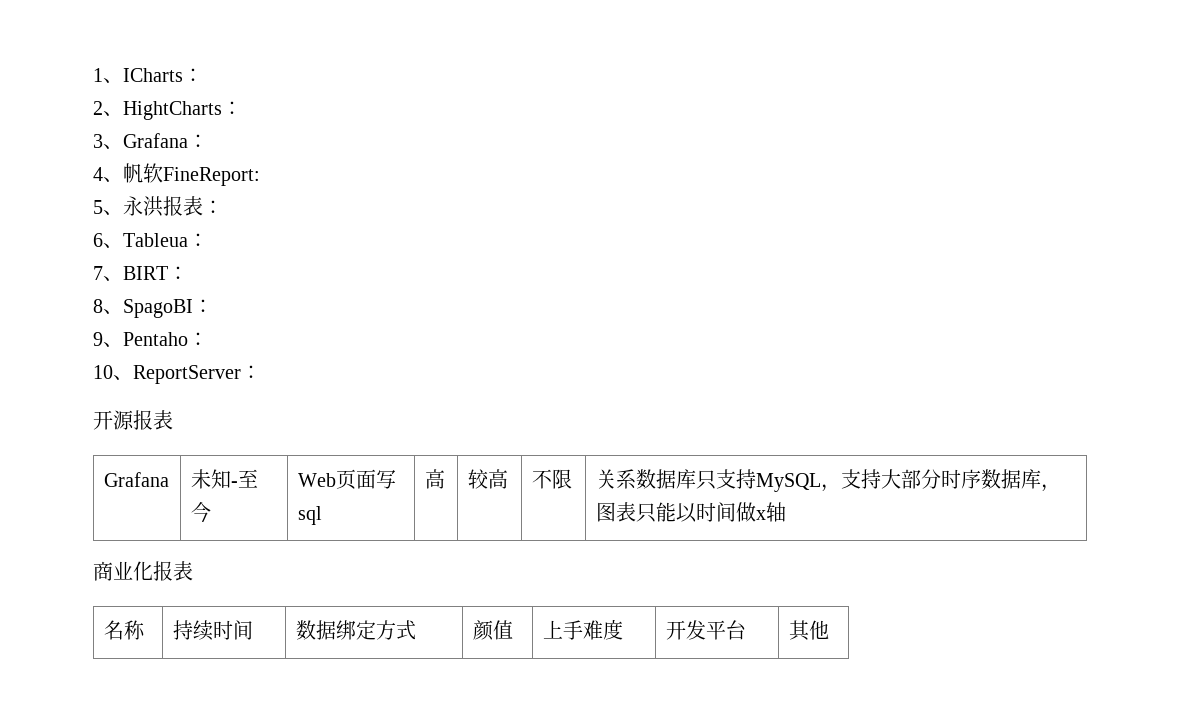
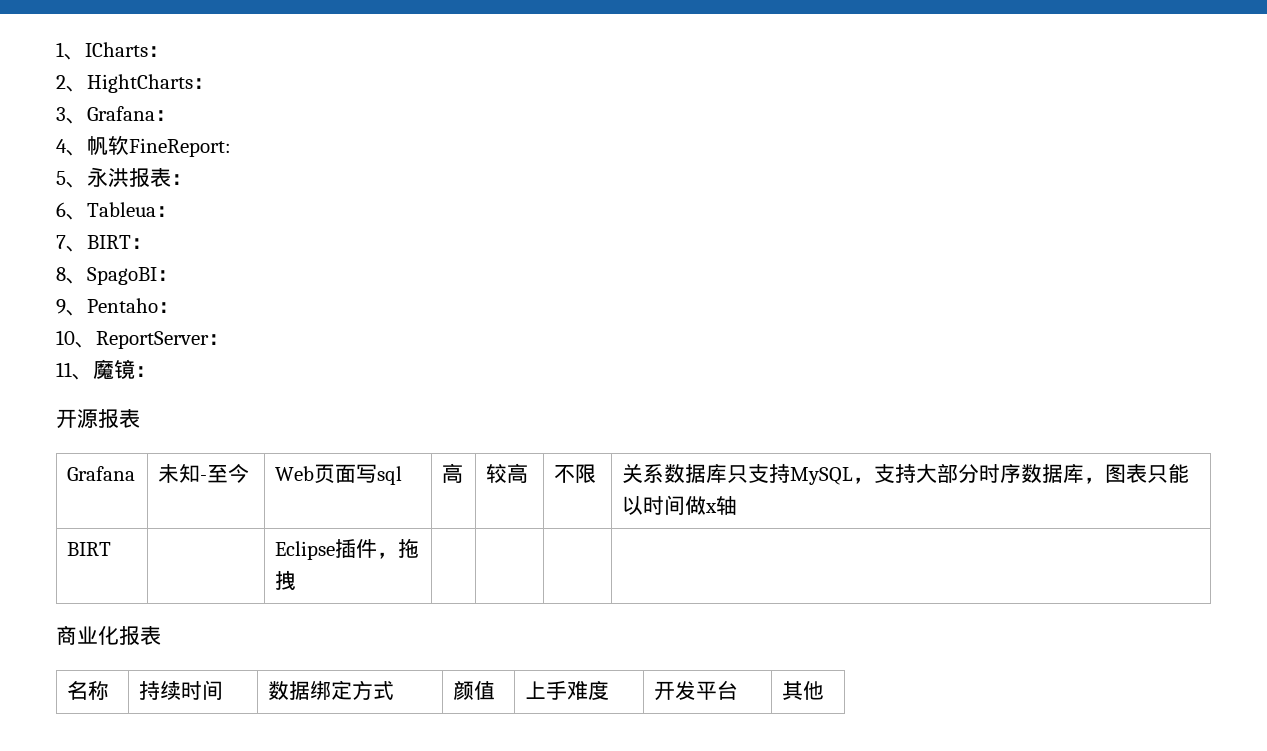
+ 11、魔镜：
+ BIRT | | Eclipse插件，拖拽 | | | |

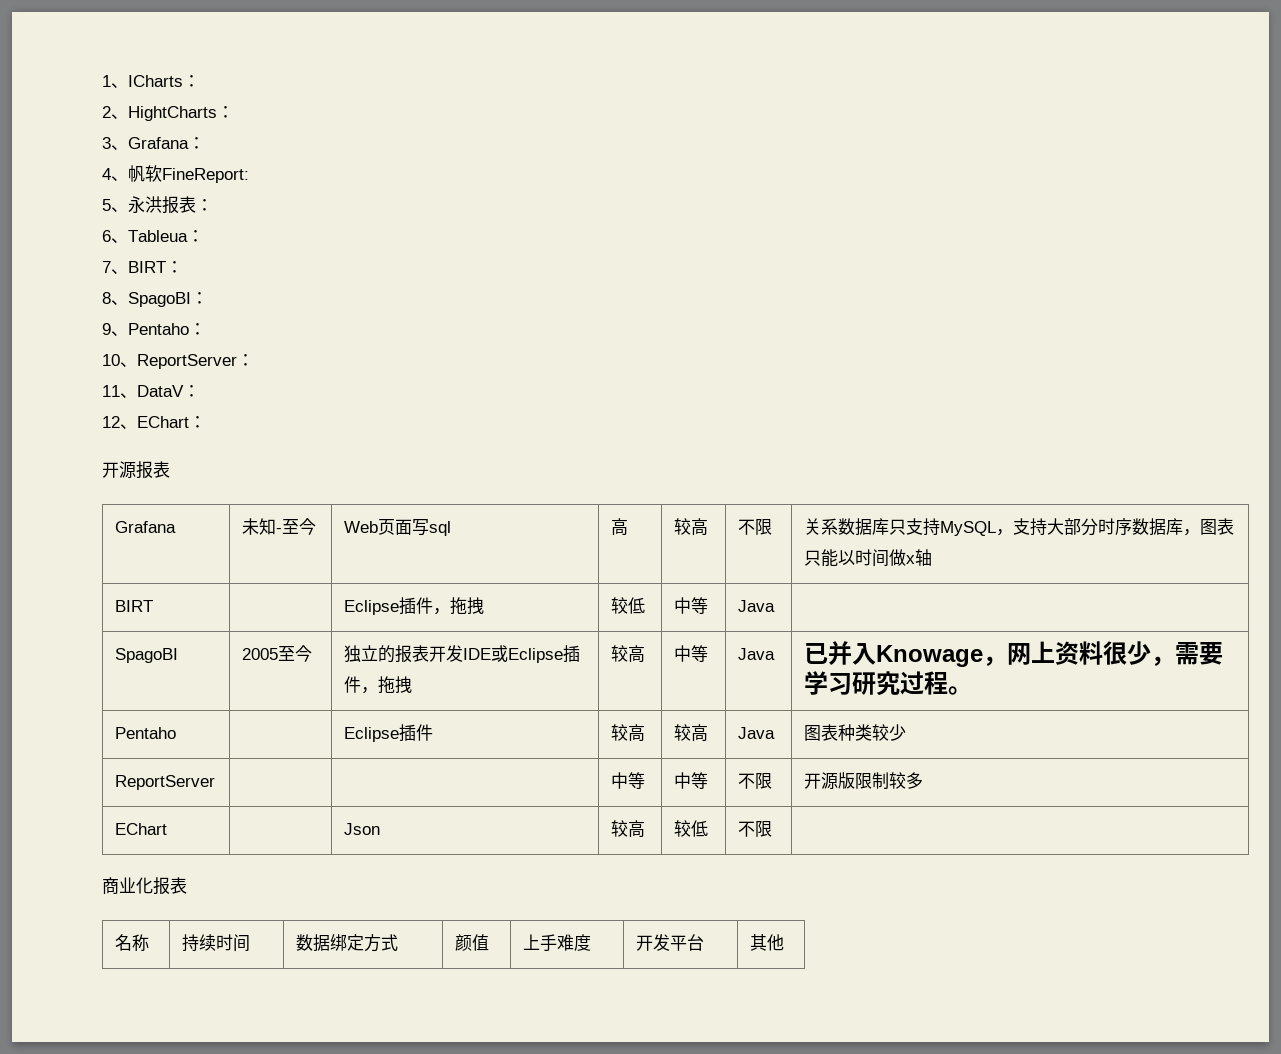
- 11、魔镜：
+ 11、DataV：
+ 12、EChart：
- BIRT | | Eclipse插件，拖拽 | | | |
+ BIRT | | Eclipse插件，拖拽 | 较低 | 中等 | Java |
+ SpagoBI | 2005至今 | 独立的报表开发IDE或Eclipse插件，拖拽 | 较高 | 中等 | Java | 已并入Knowage，网上资料很少，需要学习研究过程。
+ Pentaho | | Eclipse插件 | 较高 | 较高 | Java | 图表种类较少
+ ReportServer | | | 中等 | 中等 | 不限 | 开源版限制较多
+ EChart | | Json | 较高 | 较低 | 不限 |

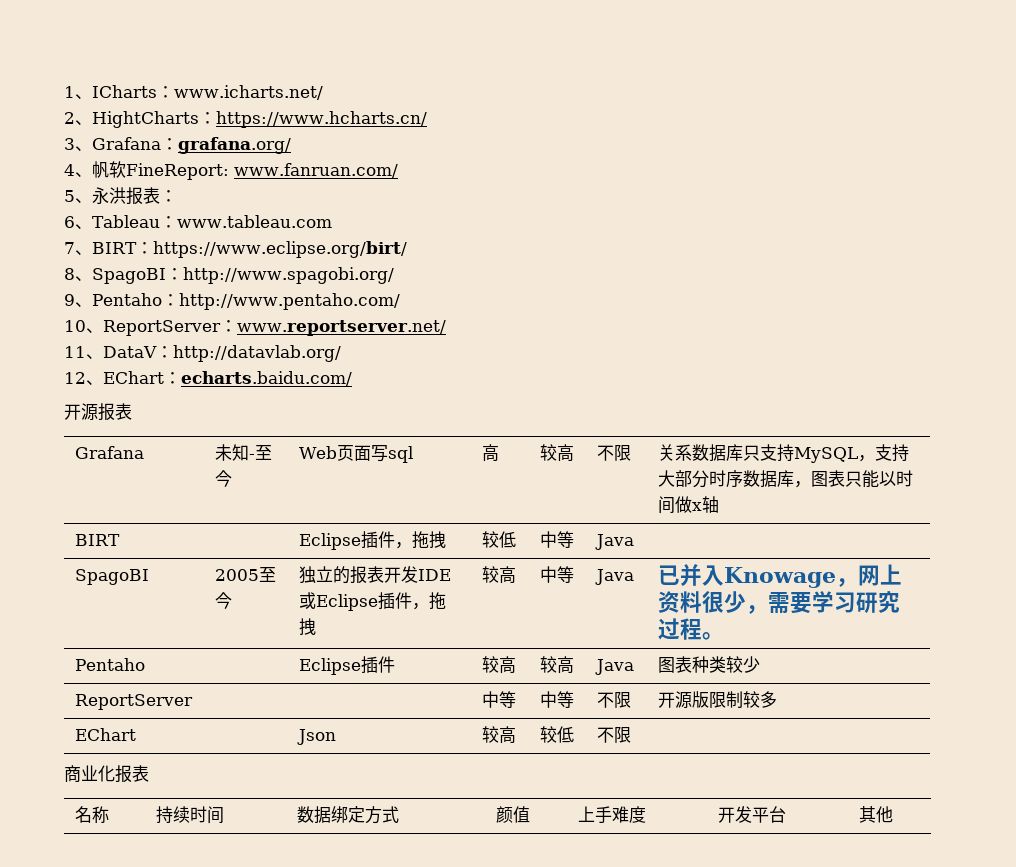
- 1、ICharts：
+ 1、ICharts：www.icharts.net/
- 2、HightCharts：
+ 2、HightCharts：https://www.hcharts.cn/
- 3、Grafana：
+ 3、Grafana：grafana.org/
- 4、帆软FineReport:
+ 4、帆软FineReport: www.fanruan.com/
- 6、Tableua：
+ 6、Tableau：www.tableau.com
- 7、BIRT：
+ 7、BIRT：https://www.eclipse.org/birt/
- 8、SpagoBI：
+ 8、SpagoBI：http://www.spagobi.org/
- 9、Pentaho：
+ 9、Pentaho：http://www.pentaho.com/
- 10、ReportServer：
+ 10、ReportServer：www.reportserver.net/
- 11、DataV：
+ 11、DataV：http://datavlab.org/
- 12、EChart：
+ 12、EChart：echarts.baidu.com/

